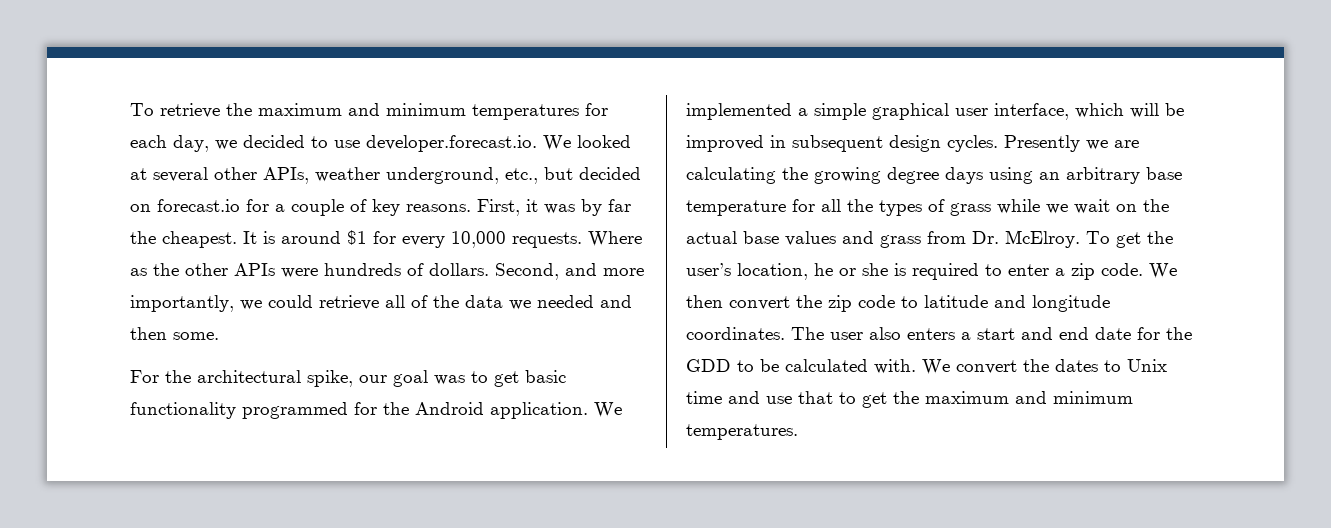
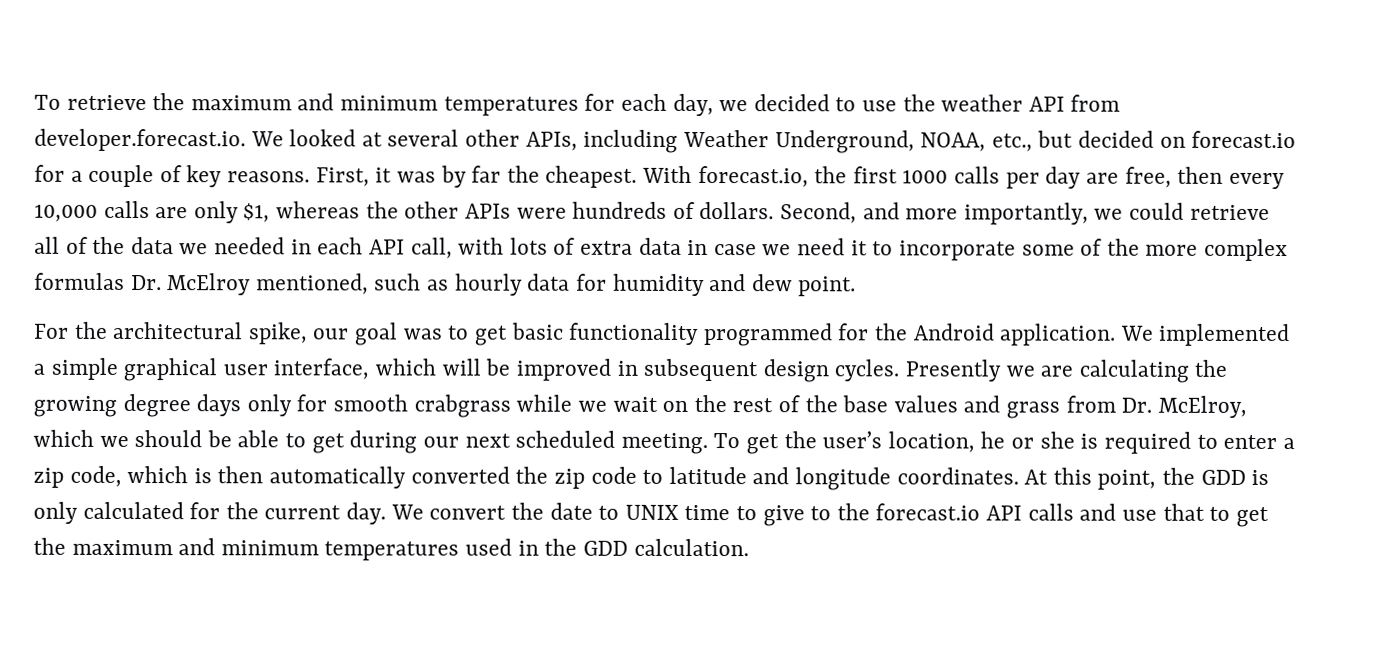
- To retrieve the maximum and minimum temperatures for each day, we decided to use developer.forecast.io. We looked at several other APIs, weather underground, etc., but decided on forecast.io for a couple of key reasons.
+ To retrieve the maximum and minimum temperatures for each day, we decided to use the weather API from developer.forecast.io. We looked at several other APIs, including Weather Underground, NOAA, etc., but decided on forecast.io for a couple of key reasons.
- It is around $1 for every 10,000 requests. Where as the other APIs were hundreds of dollars.
+ With forecast.io, the first 1000 calls per day are free, then every 10,000 calls are only $1, whereas the other APIs were hundreds of dollars.
- Second, and more importantly, we could retrieve all of the data we needed and then some.
+ Second, and more importantly, we could retrieve all of the data we needed in each API call, with lots of extra data in case we need it to incorporate some of the more complex formulas Dr. McElroy mentioned, such as hourly data for humidity and dew point.
- Presently we are calculating the growing degree days using an arbitrary base temperature for all the types of grass while we wait on the actual base values and grass from Dr. McElroy.
+ Presently we are calculating the growing degree days only for smooth crabgrass while we wait on the rest of the base values and grass from Dr. McElroy, which we should be able to get during our next scheduled meeting.
- To get the user’s location, he or she is required to enter a zip code. We then convert the zip code to latitude and longitude coordinates.
+ To get the user’s location, he or she is required to enter a zip code, which is then automatically converted the zip code to latitude and longitude coordinates.
- The user also enters a start and end date for the GDD to be calculated with. We convert the dates to Unix time and use that to get the maximum and minimum temperatures.
+ At this point, the GDD is only calculated for the current day. We convert the date to UNIX time to give to the forecast.io API calls and use that to get the maximum and minimum temperatures used in the GDD calculation.

